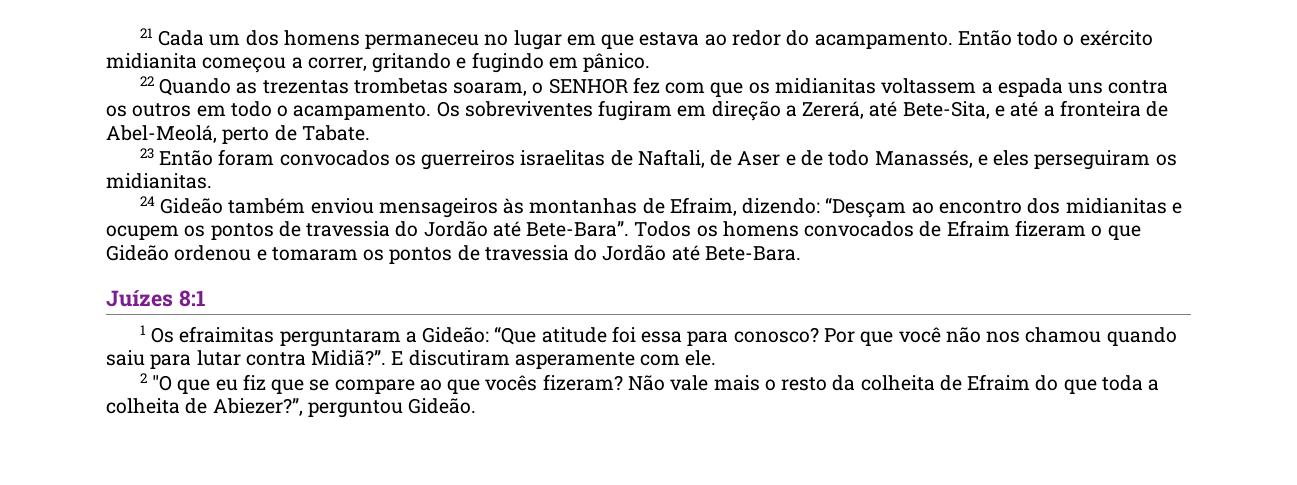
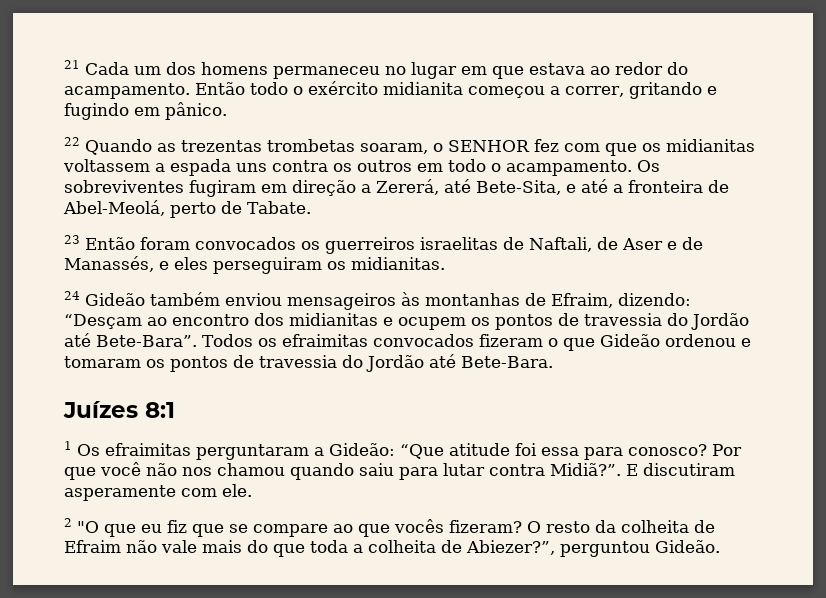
- 23 Então foram convocados os guerreiros israelitas de Naftali, de Aser e de todo Manassés, e eles perseguiram os midianitas.
+ 23 Então foram convocados os guerreiros israelitas de Naftali, de Aser e de Manassés, e eles perseguiram os midianitas.
- Todos os homens convocados de Efraim fizeram o que Gideão ordenou e tomaram os pontos de travessia do Jordão até Bete-Bara.
+ Todos os efraimitas convocados fizeram o que Gideão ordenou e tomaram os pontos de travessia do Jordão até Bete-Bara.
- Não vale mais o resto da colheita de Efraim do que toda a colheita de Abiezer?”, perguntou Gideão.
+ O resto da colheita de Efraim não vale mais do que toda a colheita de Abiezer?”, perguntou Gideão.

